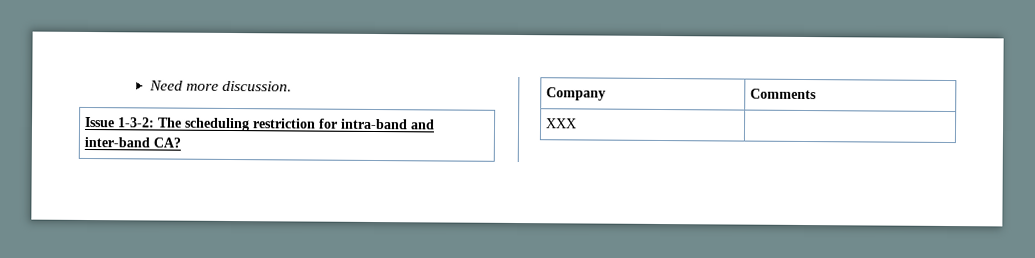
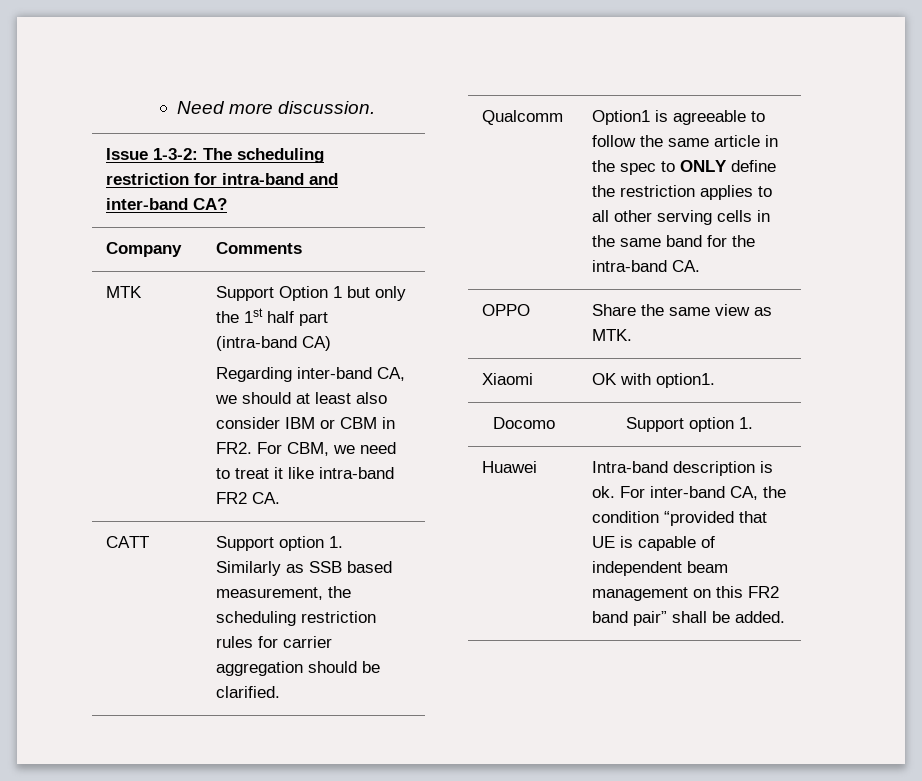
- XXX |
+ MTK | Support Option 1 but only the 1st half part (intra-band CA)
+ Regarding inter-band CA, we should at least also consider IBM or CBM in FR2. For CBM, we need to treat it like intra-band FR2 CA.
+ CATT | Support option 1. Similarly as SSB based measurement, the scheduling restriction rules for carrier aggregation should be clarified.
+ Qualcomm | Option1 is agreeable to follow the same article in the spec to ONLY define the restriction applies to all other serving cells in the same band for the intra-band CA.
+ OPPO | Share the same view as MTK.
+ Xiaomi | OK with option1.
+ Docomo | Support option 1.
+ Huawei | Intra-band description is ok. For inter-band CA, the condition “provided that UE is capable of independent beam management on this FR2 band pair” shall be added.

